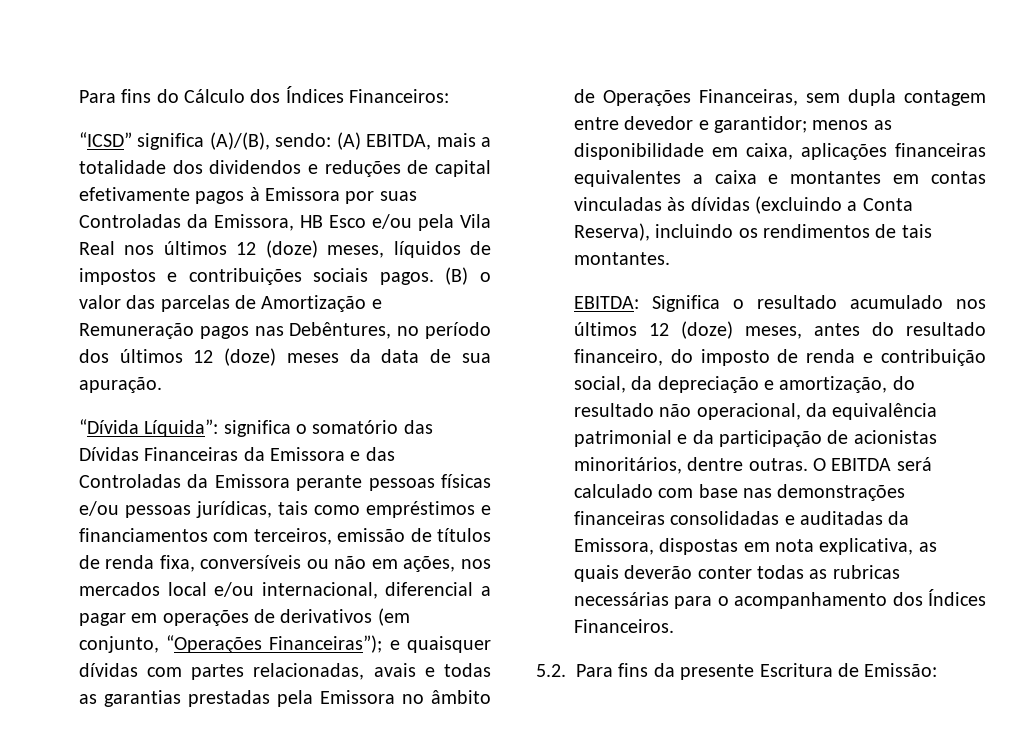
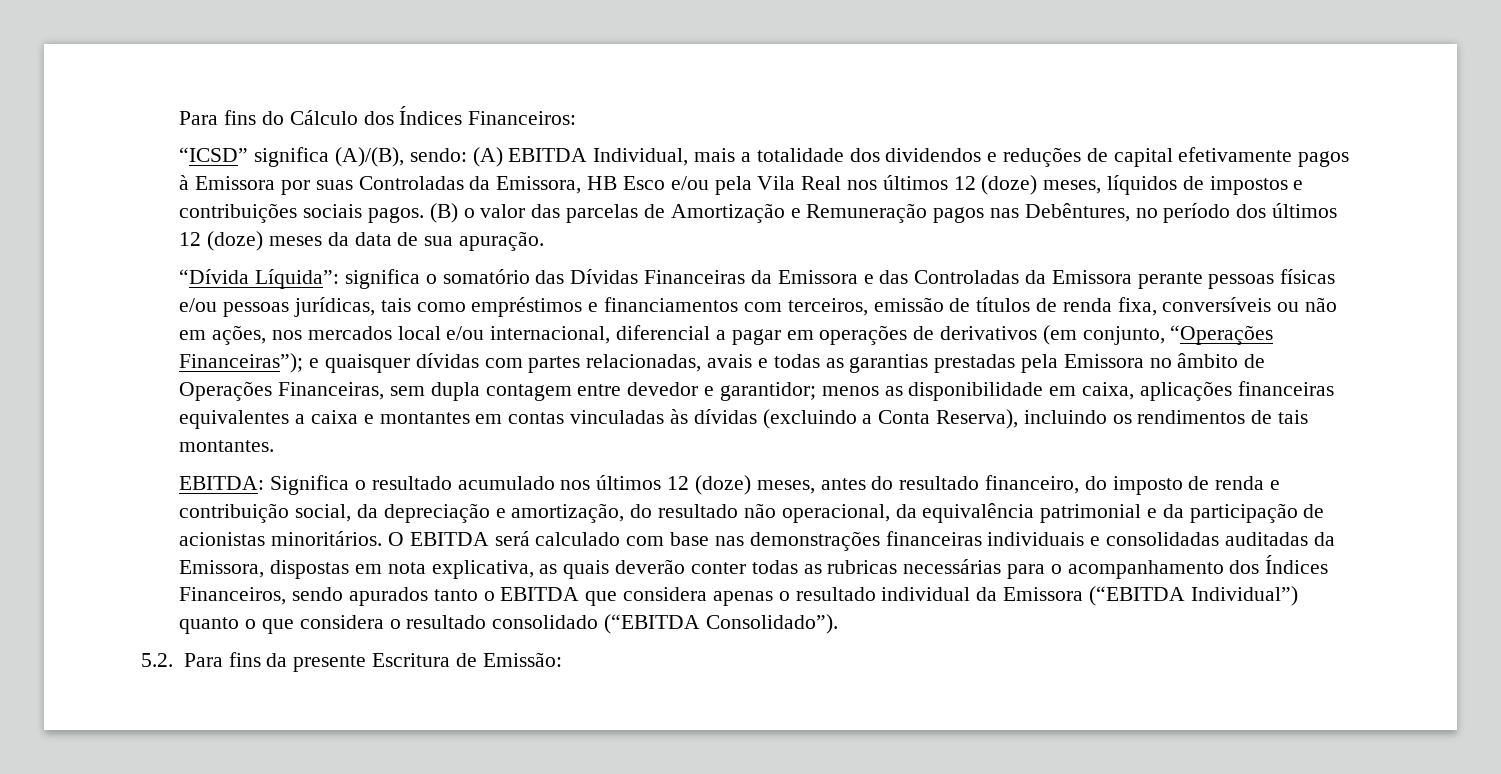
- “ICSD” significa (A)/(B), sendo: (A) EBITDA, mais a totalidade dos dividendos e reduções de capital efetivamente pagos à Emissora por suas Controladas da Emissora, HB Esco e/ou pela Vila Real nos últimos 12 (doze) meses, líquidos de impostos e contribuições sociais pagos.
+ “ICSD” significa (A)/(B), sendo: (A) EBITDA Individual, mais a totalidade dos dividendos e reduções de capital efetivamente pagos à Emissora por suas Controladas da Emissora, HB Esco e/ou pela Vila Real nos últimos 12 (doze) meses, líquidos de impostos e contribuições sociais pagos.
- EBITDA: Significa o resultado acumulado nos últimos 12 (doze) meses, antes do resultado financeiro, do imposto de renda e contribuição social, da depreciação e amortização, do resultado não operacional, da equivalência patrimonial e da participação de acionistas minoritários, dentre outras.
+ EBITDA: Significa o resultado acumulado nos últimos 12 (doze) meses, antes do resultado financeiro, do imposto de renda e contribuição social, da depreciação e amortização, do resultado não operacional, da equivalência patrimonial e da participação de acionistas minoritários.
- O EBITDA será calculado com base nas demonstrações financeiras consolidadas e auditadas da Emissora, dispostas em nota explicativa, as quais deverão conter todas as rubricas necessárias para o acompanhamento dos Índices Financeiros.
+ O EBITDA será calculado com base nas demonstrações financeiras individuais e consolidadas auditadas da Emissora, dispostas em nota explicativa, as quais deverão conter todas as rubricas necessárias para o acompanhamento dos Índices Financeiros, sendo apurados tanto o EBITDA que considera apenas o resultado individual da Emissora (“EBITDA Individual”) quanto o que considera o resultado consolidado (“EBITDA Consolidado”).

